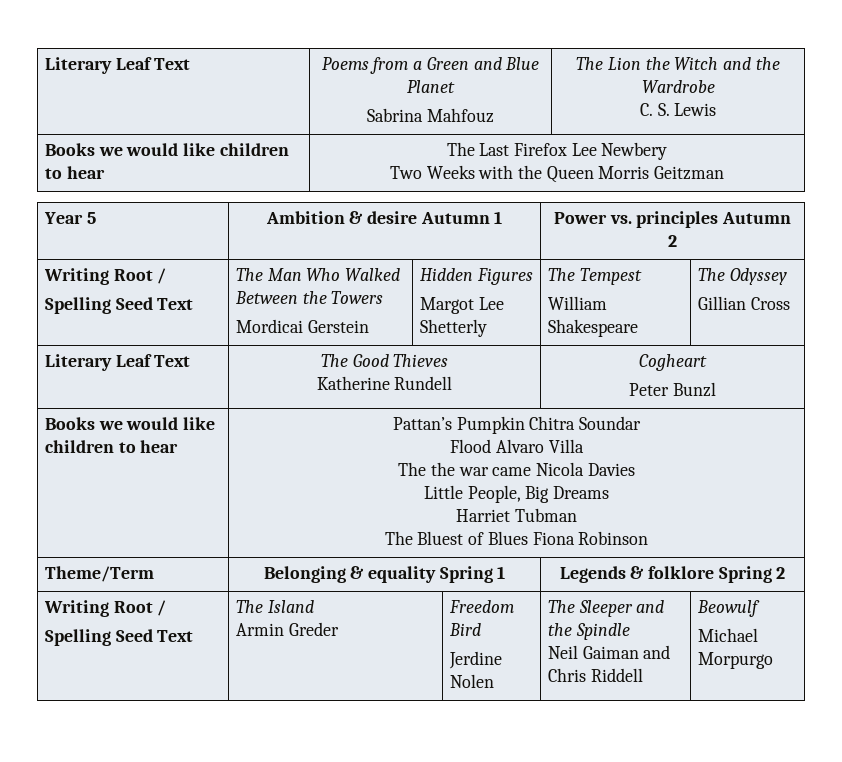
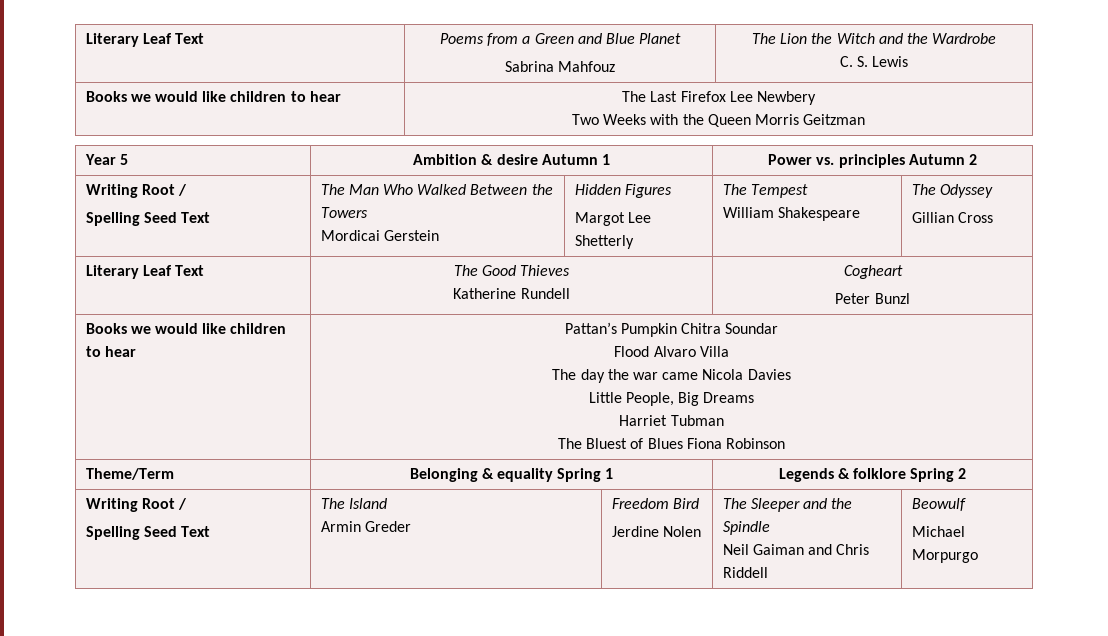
  Books we would like children to hear | Pattan’s Pumpkin Chitra Soundar
  Flood Alvaro Villa
- The the war came Nicola Davies
+ The day the war came Nicola Davies

